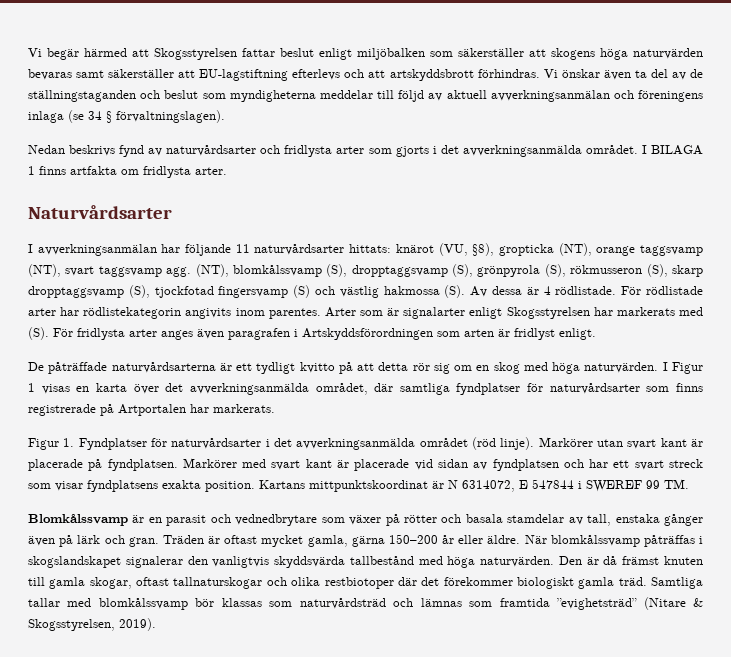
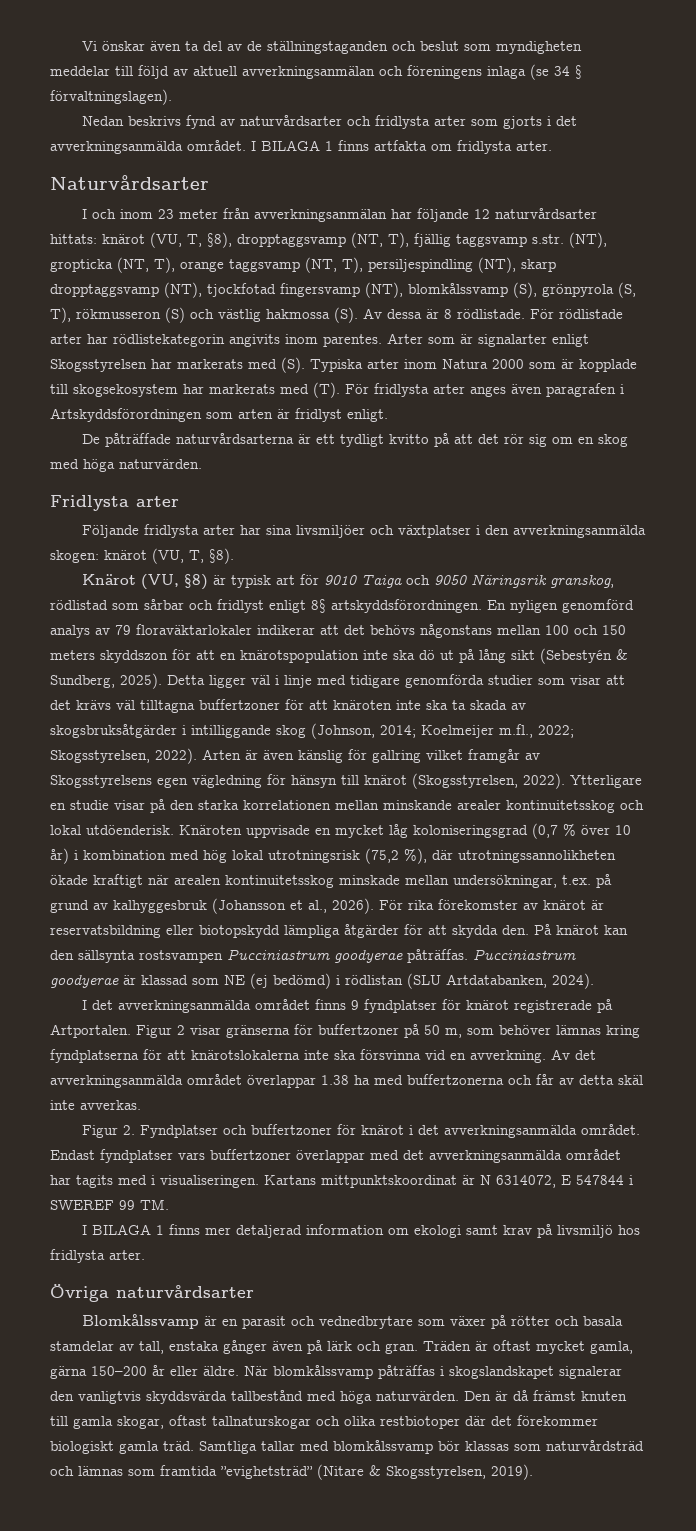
- Vi begär härmed att Skogsstyrelsen fattar beslut enligt miljöbalken som säkerställer att skogens höga naturvärden bevaras samt säkerställer att EU-lagstiftning efterlevs och att artskyddsbrott förhindras. Vi önskar även ta del av de ställningstaganden och beslut som myndigheterna meddelar till följd av aktuell avverkningsanmälan och föreningens inlaga (se 34 § förvaltningslagen).
+ Vi önskar även ta del av de ställningstaganden och beslut som myndigheten meddelar till följd av aktuell avverkningsanmälan och föreningens inlaga (se 34 § förvaltningslagen).
- I avverkningsanmälan har följande 11 naturvårdsarter hittats: knärot (VU, §8), gropticka (NT), orange taggsvamp (NT), svart taggsvamp agg. (NT), blomkålssvamp (S), dropptaggsvamp (S), grönpyrola (S), rökmusseron (S), skarp dropptaggsvamp (S), tjockfotad fingersvamp (S) och västlig hakmossa (S). Av dessa är 4 rödlistade.
+ I och inom 23 meter från avverkningsanmälan har följande 12 naturvårdsarter hittats: knärot (VU, T, §8), dropptaggsvamp (NT, T), fjällig taggsvamp s.str. (NT), gropticka (NT, T), orange taggsvamp (NT, T), persiljespindling (NT), skarp dropptaggsvamp (NT), tjockfotad fingersvamp (NT), blomkålssvamp (S), grönpyrola (S, T), rökmusseron (S) och västlig hakmossa (S). Av dessa är 8 rödlistade.
- Arter som är signalarter enligt Skogsstyrelsen har markerats med (S). För fridlysta arter anges även paragrafen i Artskyddsförordningen som arten är fridlyst enligt.
+ Arter som är signalarter enligt Skogsstyrelsen har markerats med (S). Typiska arter inom Natura 2000 som är kopplade till skogsekosystem har markerats med (T). För fridlysta arter anges även paragrafen i Artskyddsförordningen som arten är fridlyst enligt.
- De påträffade naturvårdsarterna är ett tydligt kvitto på att detta rör sig om en skog med höga naturvärden. I Figur 1 visas en karta över det avverkningsanmälda området, där samtliga fyndplatser för naturvårdsarter som finns registrerade på Artportalen har markerats.
- Figur 1. Fyndplatser för naturvårdsarter i det avverkningsanmälda området (röd linje). Markörer utan svart kant är placerade på fyndplatsen. Markörer med svart kant är placerade vid sidan av fyndplatsen och har ett svart streck som visar fyndplatsens exakta position.
+ De påträffade naturvårdsarterna är ett tydligt kvitto på att det rör sig om en skog med höga naturvärden.
+ Fridlysta arter
+ Följande fridlysta arter har sina livsmiljöer och växtplatser i den avverkningsanmälda skogen: knärot (VU, T, §8).
+ Knärot (VU, §8) är typisk art för 9010 Taiga och 9050 Näringsrik granskog, rödlistad som sårbar och fridlyst enligt 8§ artskyddsförordningen. En nyligen genomförd analys av 79 floraväktarlokaler indikerar att det behövs någonstans mellan 100 och 150 meters skyddszon för att en knärotspopulation inte ska dö ut på lång sikt (Sebestyén & Sundberg, 2025). Detta ligger väl i linje med tidigare genomförda studier som visar att det krävs väl tilltagna buffertzoner för att knäroten inte ska ta skada av skogsbruksåtgärder i intilliggande skog (Johnson, 2014; Koelmeijer m.fl., 2022; Skogsstyrelsen, 2022). Arten är även känslig för gallring vilket framgår av Skogsstyrelsens egen vägledning för hänsyn till knärot (Skogsstyrelsen, 2022). Ytterligare en studie visar på den starka korrelationen mellan minskande arealer kontinuitetsskog och lokal utdöenderisk. Knäroten uppvisade en mycket låg koloniseringsgrad (0,7 % över 10 år) i kombination med hög lokal utrotningsrisk (75,2 %), där utrotningssannolikheten ökade kraftigt när arealen kontinuitetsskog minskade mellan undersökningar, t.ex. på grund av kalhyggesbruk (Johansson et al., 2026). För rika förekomster av knärot är reservatsbildning eller biotopskydd lämpliga åtgärder för att skydda den. På knärot kan den sällsynta rostsvampen Pucciniastrum goodyerae påträffas. Pucciniastrum goodyerae är klassad som NE (ej bedömd) i rödlistan (SLU Artdatabanken, 2024).
+ I det avverkningsanmälda området finns 9 fyndplatser för knärot registrerade på Artportalen. Figur 2 visar gränserna för buffertzoner på 50 m, som behöver lämnas kring fyndplatserna för att knärotslokalerna inte ska försvinna vid en avverkning. Av det avverkningsanmälda området överlappar 1.38 ha med buffertzonerna och får av detta skäl inte avverkas.
+ Figur 2. Fyndplatser och buffertzoner för knärot i det avverkningsanmälda området. Endast fyndplatser vars buffertzoner överlappar med det avverkningsanmälda området har tagits med i visualiseringen.
+ I BILAGA 1 finns mer detaljerad information om ekologi samt krav på livsmiljö hos fridlysta arter.
+ Övriga naturvårdsarter

